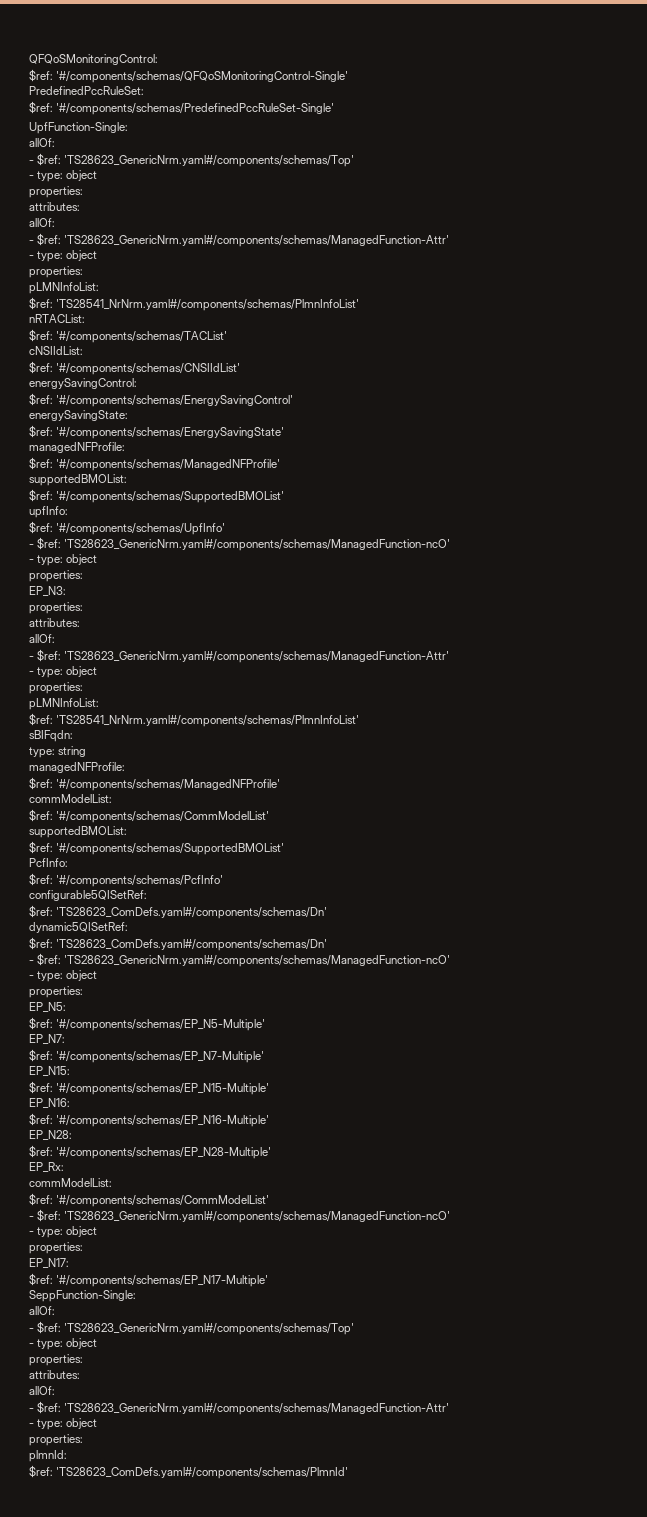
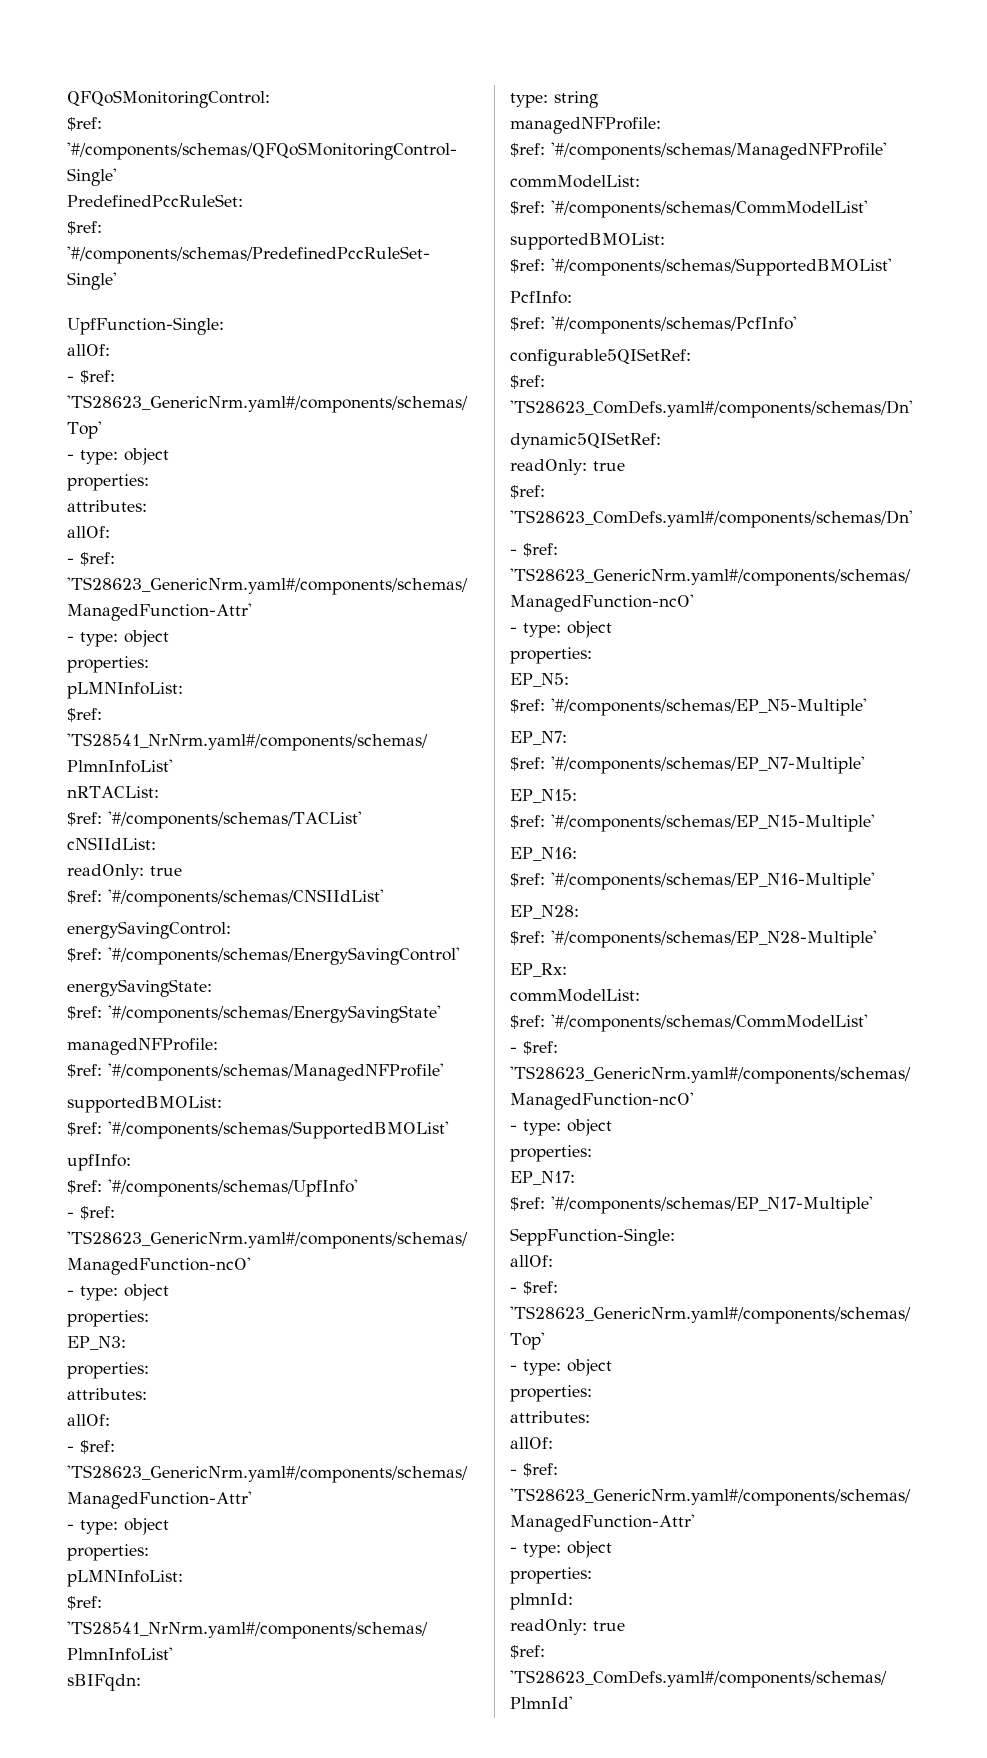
  cNSIIdList:
+ readOnly: true
  dynamic5QISetRef:
+ readOnly: true
  plmnId:
+ readOnly: true

